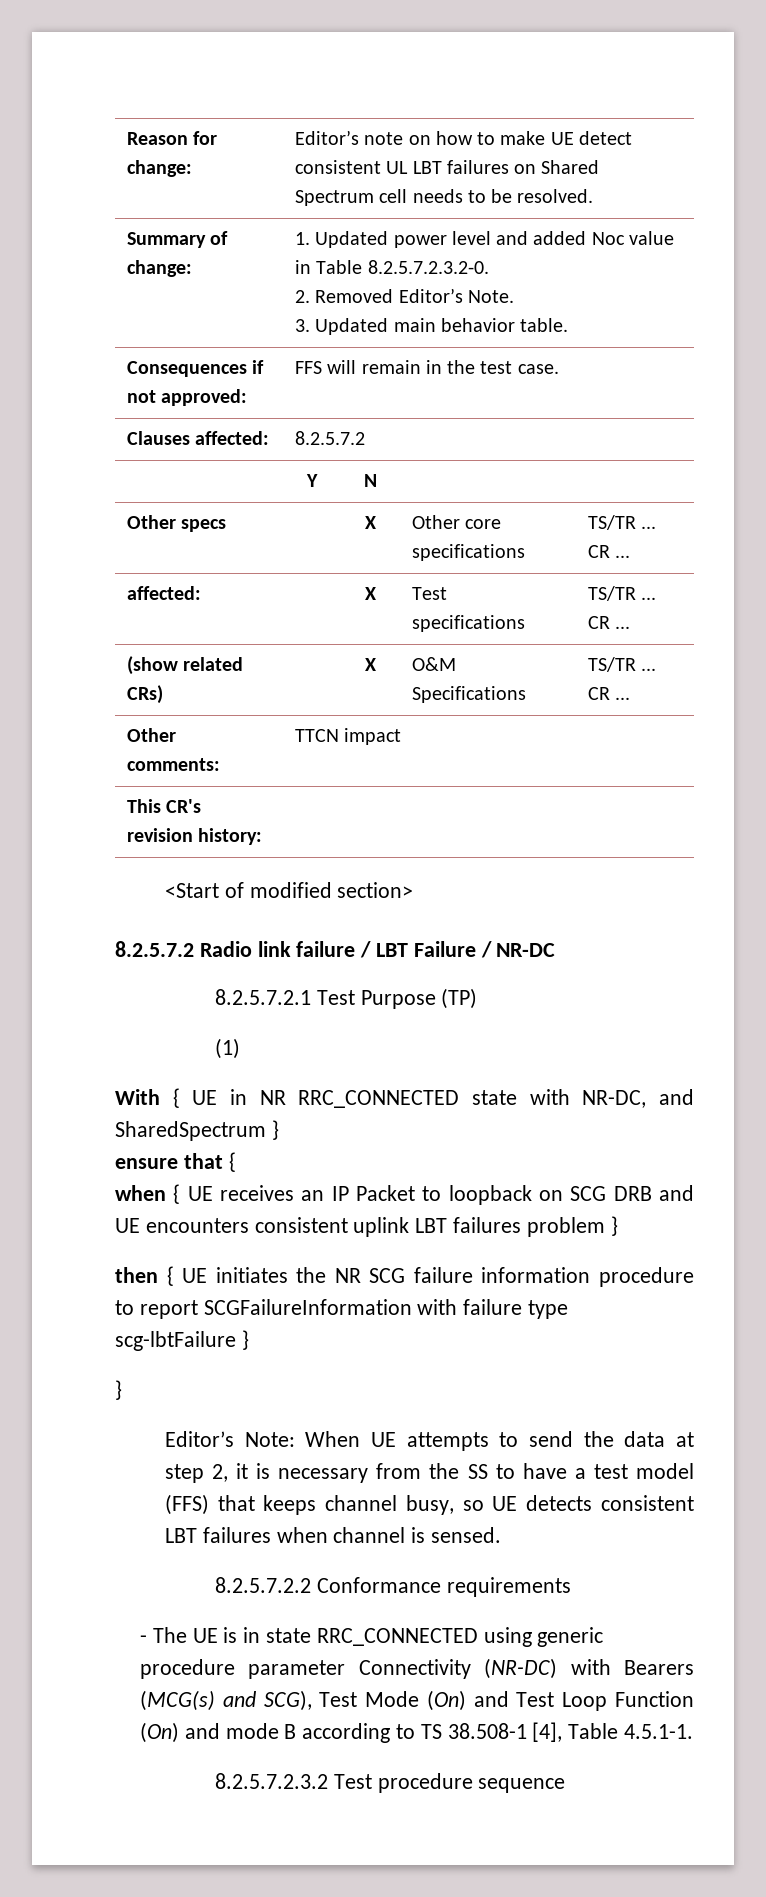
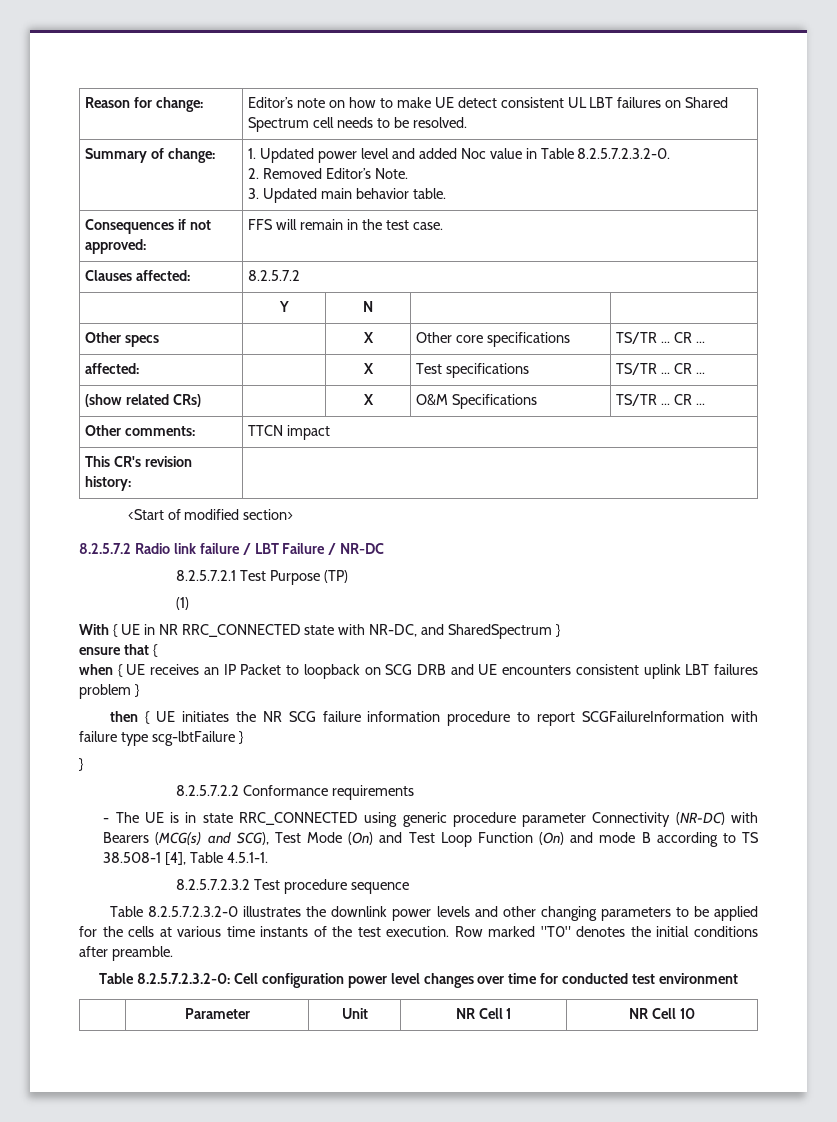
- Editor’s Note: When UE attempts to send the data at step 2, it is necessary from the SS to have a test model (FFS) that keeps channel busy, so UE detects consistent LBT failures when channel is sensed.
+ Table 8.2.5.7.2.3.2-0 illustrates the downlink power levels and other changing parameters to be applied for the cells at various time instants of the test execution. Row marked "T0" denotes the initial conditions after preamble.
+ Table 8.2.5.7.2.3.2-0: Cell configuration power level changes over time for conducted test environment
+ | Parameter | Unit | NR Cell 1 | NR Cell 10

